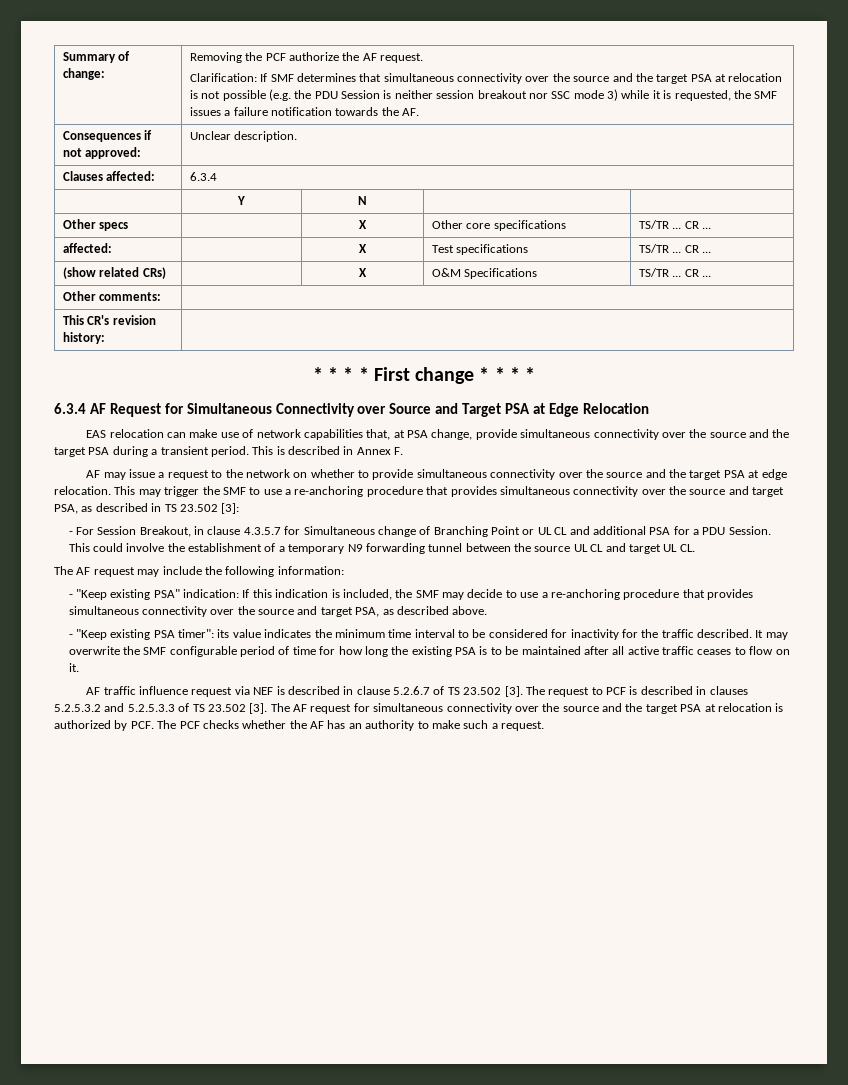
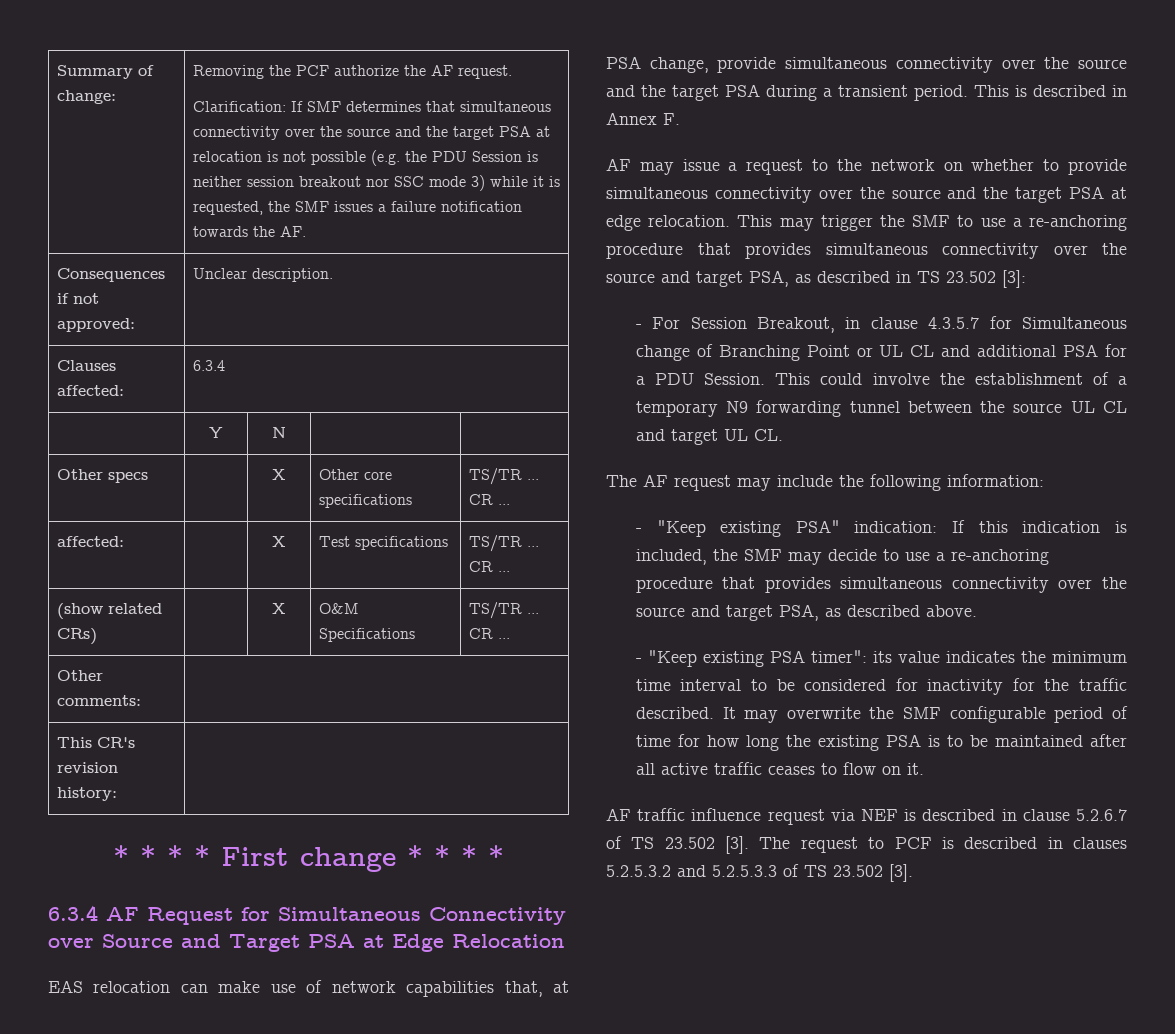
- The AF request for simultaneous connectivity over the source and the target PSA at relocation is authorized by PCF. The PCF checks whether the AF has an authority to make such a request.

